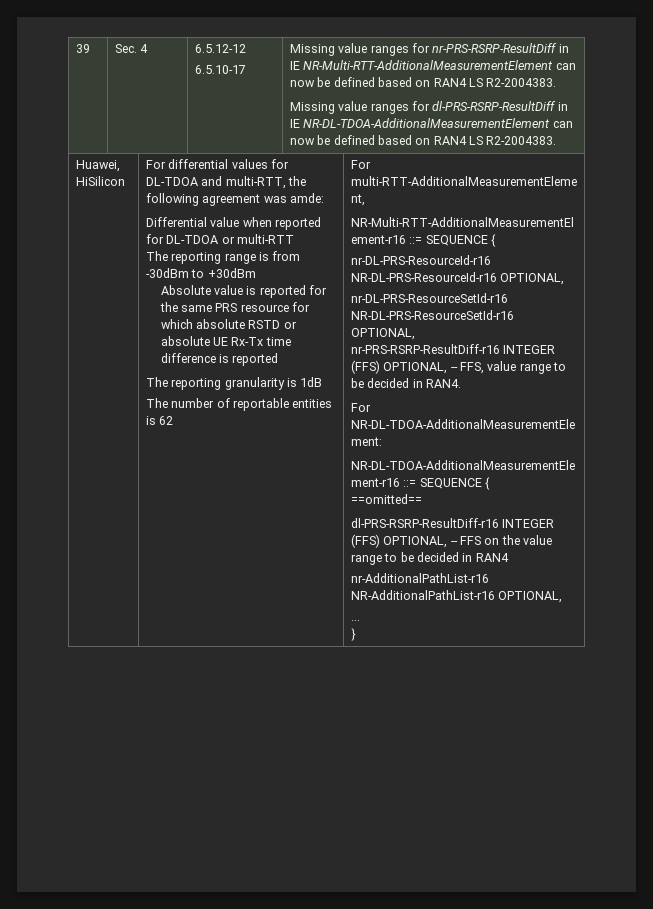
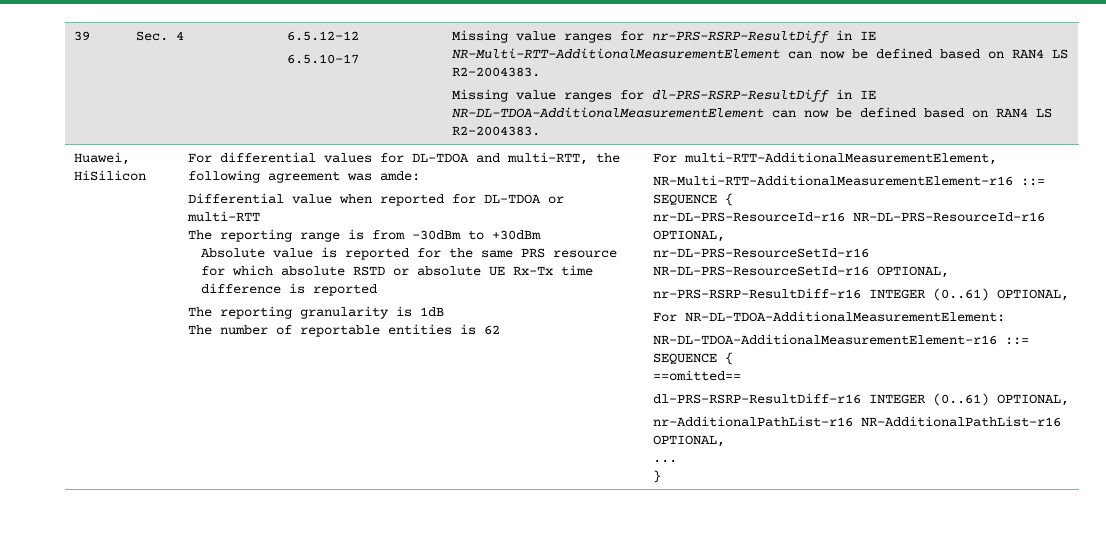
- nr-PRS-RSRP-ResultDiff-r16 INTEGER (FFS) OPTIONAL, -- FFS, value range to be decided in RAN4.
+ nr-PRS-RSRP-ResultDiff-r16 INTEGER (0..61) OPTIONAL,
- dl-PRS-RSRP-ResultDiff-r16 INTEGER (FFS) OPTIONAL, -- FFS on the value range to be decided in RAN4
+ dl-PRS-RSRP-ResultDiff-r16 INTEGER (0..61) OPTIONAL,

